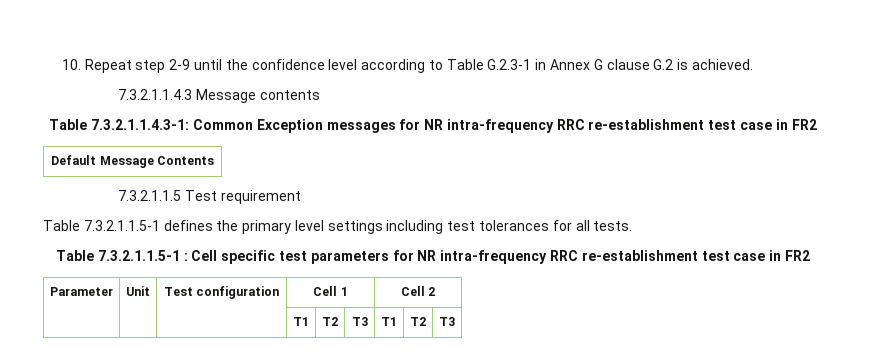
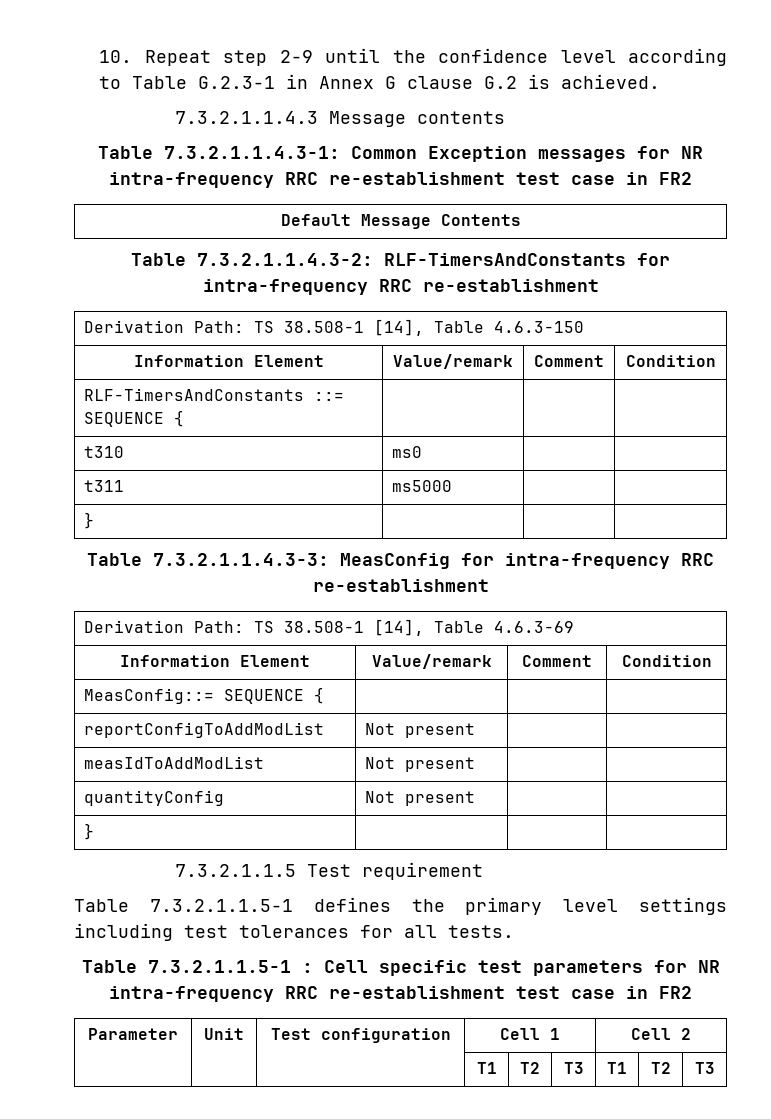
+ Table 7.3.2.1.1.4.3-2: RLF-TimersAndConstants for intra-frequency RRC re-establishment
+ Derivation Path: TS 38.508-1 [14], Table 4.6.3-150
+ Information Element | Value/remark | Comment | Condition
+ RLF-TimersAndConstants ::= SEQUENCE { | | |
+ t310 | ms0 | |
+ t311 | ms5000 | |
+ } | | |
+ Table 7.3.2.1.1.4.3-3: MeasConfig for intra-frequency RRC re-establishment
+ Derivation Path: TS 38.508-1 [14], Table 4.6.3-69
+ Information Element | Value/remark | Comment | Condition
+ MeasConfig::= SEQUENCE { | | |
+ reportConfigToAddModList | Not present | |
+ measIdToAddModList | Not present | |
+ quantityConfig | Not present | |
+ } | | |

